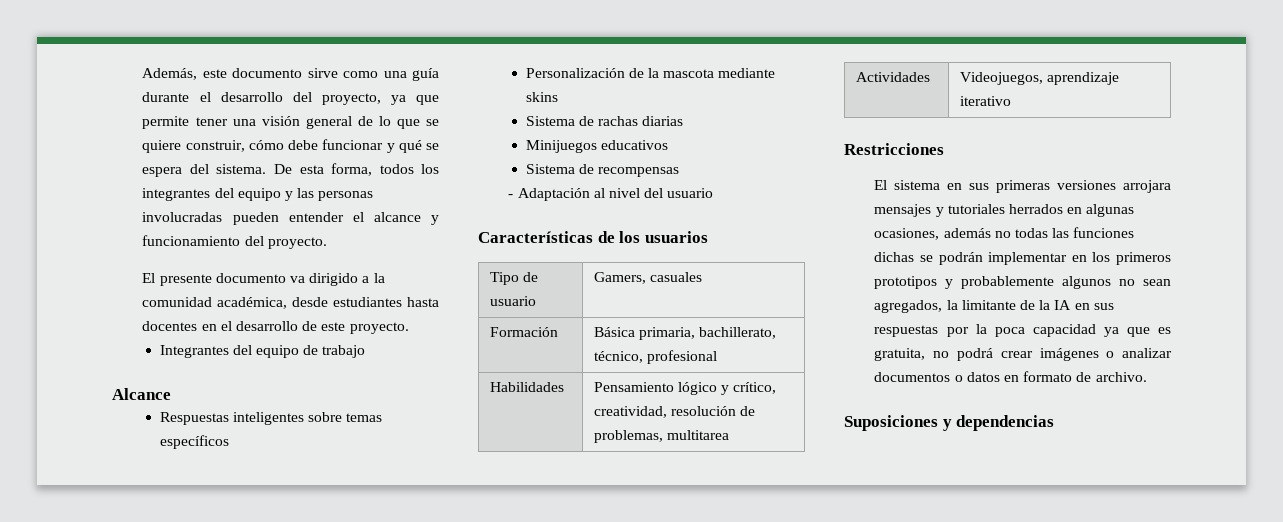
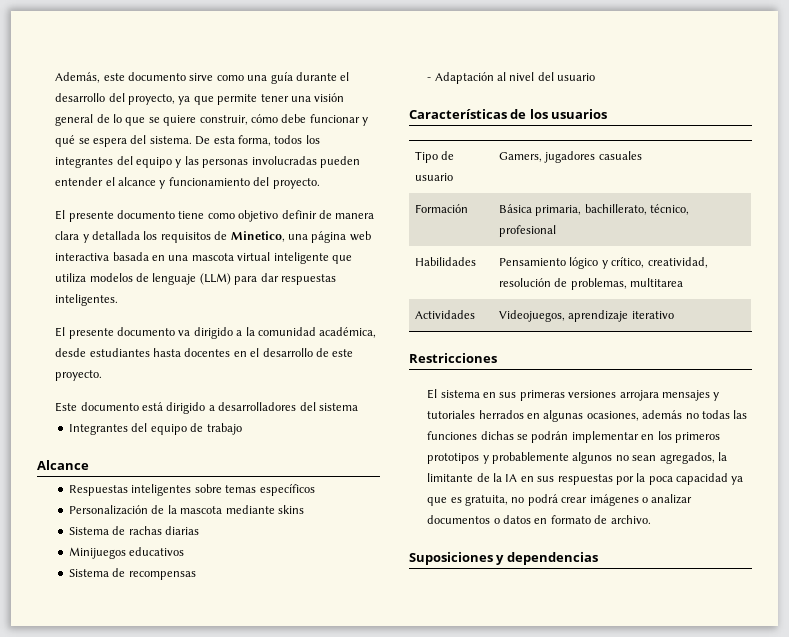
+ El presente documento tiene como objetivo definir de manera clara y detallada los requisitos de Minetico, una página web interactiva basada en una mascota virtual inteligente que utiliza modelos de lenguaje (LLM) para dar respuestas inteligentes.
+ Este documento está dirigido a desarrolladores del sistema
- Tipo de usuario | Gamers, casuales
+ Tipo de usuario | Gamers, jugadores casuales

